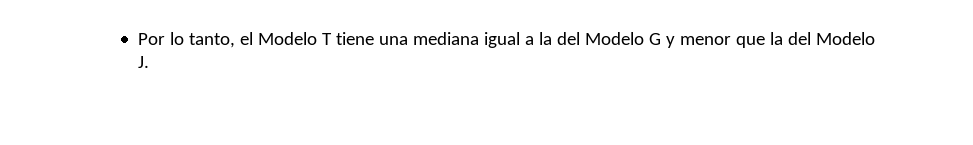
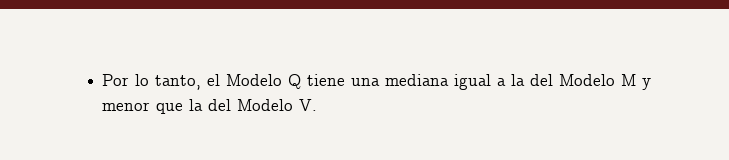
- Por lo tanto, el Modelo T tiene una mediana igual a la del Modelo G y menor que la del Modelo J.
+ Por lo tanto, el Modelo Q tiene una mediana igual a la del Modelo M y menor que la del Modelo V.

